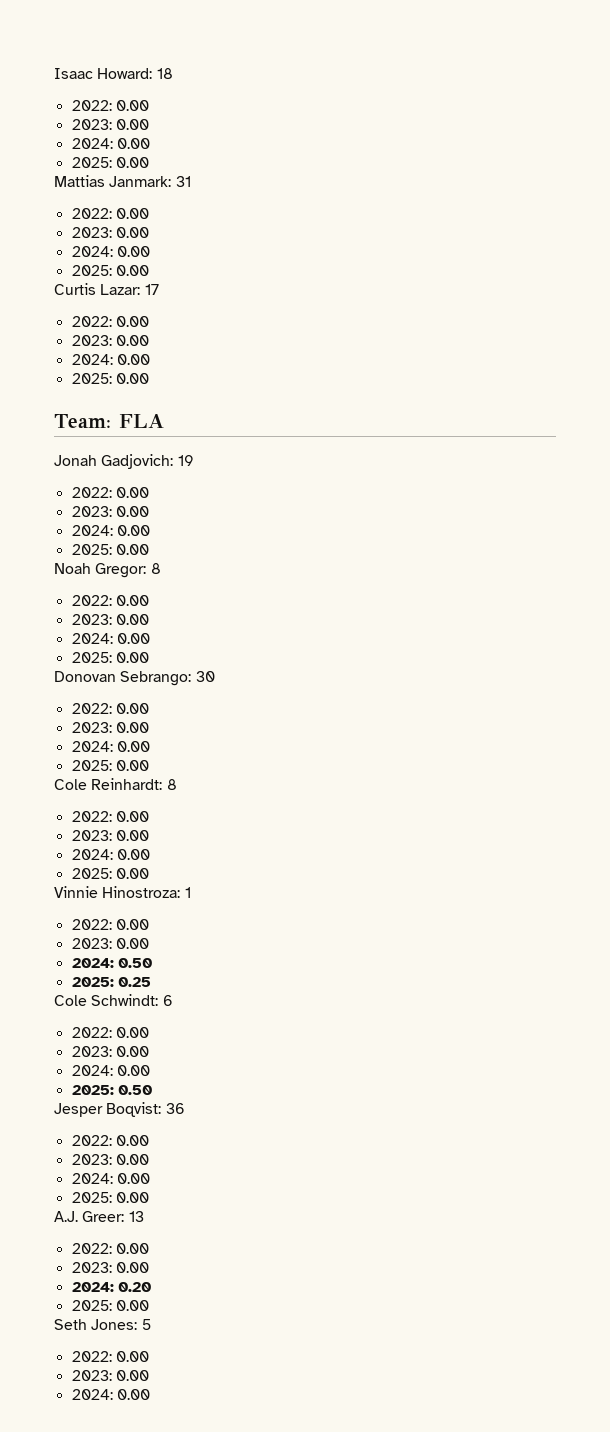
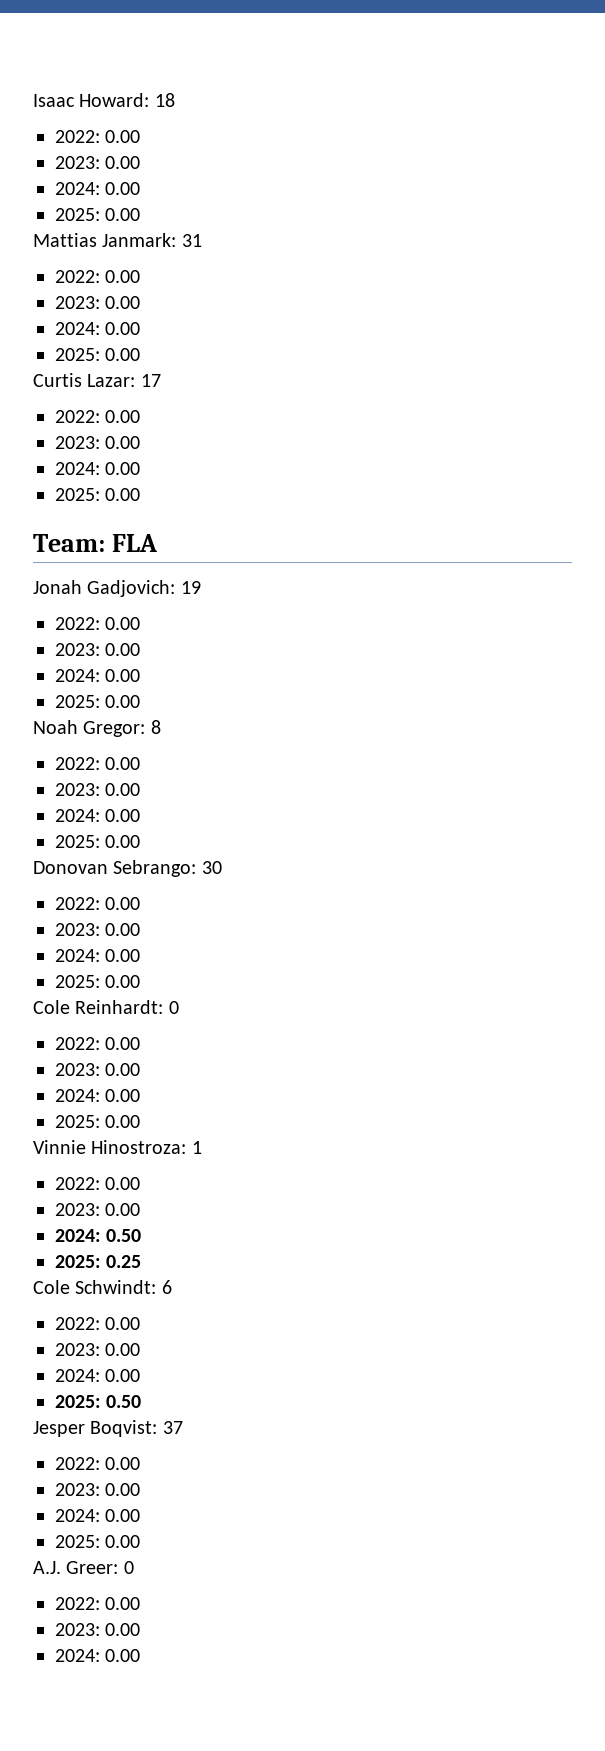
- Cole Reinhardt: 8
+ Cole Reinhardt: 0
- Jesper Boqvist: 36
+ Jesper Boqvist: 37
- A.J. Greer: 13
- 2022: 0.00
- 2023: 0.00
- 2024: 0.20
- 2025: 0.00
- Seth Jones: 5
+ A.J. Greer: 0

